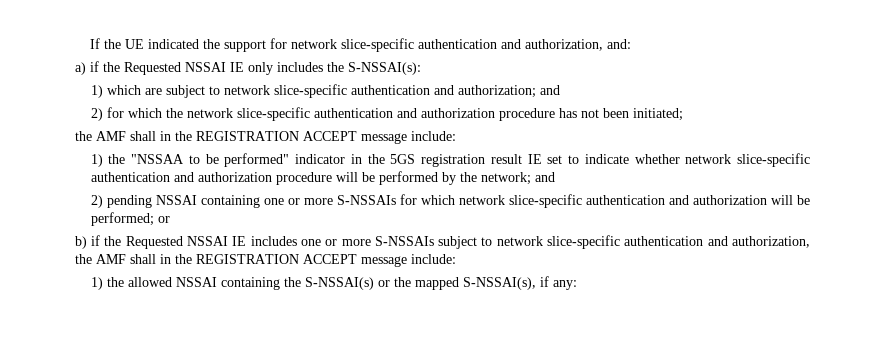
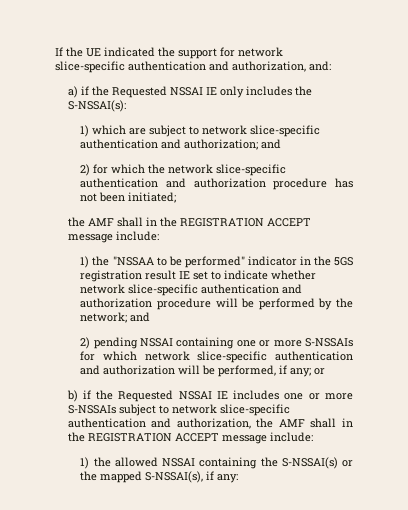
- 2) pending NSSAI containing one or more S-NSSAIs for which network slice-specific authentication and authorization will be performed; or
+ 2) pending NSSAI containing one or more S-NSSAIs for which network slice-specific authentication and authorization will be performed, if any; or

